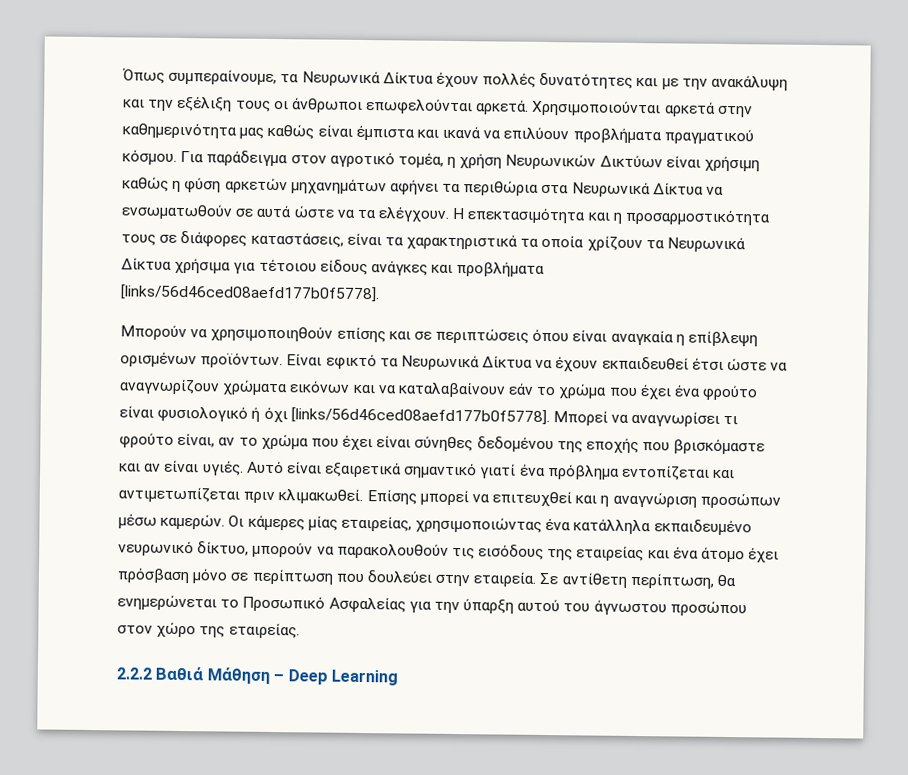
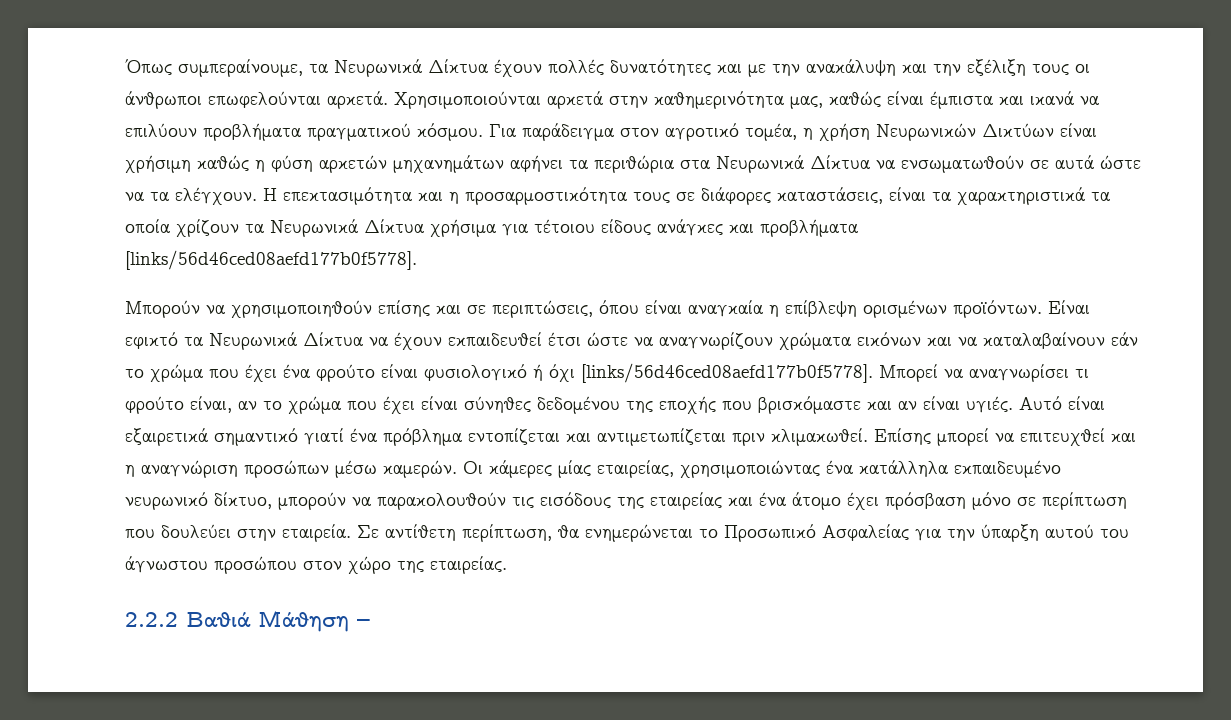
- Χρησιμοποιούνται αρκετά στην καθημερινότητα μας καθώς είναι έμπιστα και ικανά να επιλύουν προβλήματα πραγματικού κόσμου.
+ Χρησιμοποιούνται αρκετά στην καθημερινότητα μας, καθώς είναι έμπιστα και ικανά να επιλύουν προβλήματα πραγματικού κόσμου.
- Μπορούν να χρησιμοποιηθούν επίσης και σε περιπτώσεις όπου είναι αναγκαία η επίβλεψη ορισμένων προϊόντων.
+ Μπορούν να χρησιμοποιηθούν επίσης και σε περιπτώσεις, όπου είναι αναγκαία η επίβλεψη ορισμένων προϊόντων.
- 2.2.2 Βαθιά Μάθηση – Deep Learning
+ 2.2.2 Βαθιά Μάθηση –

